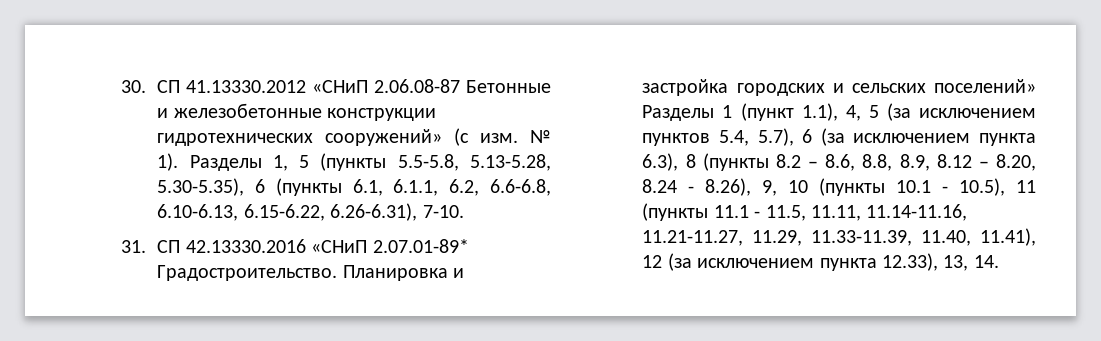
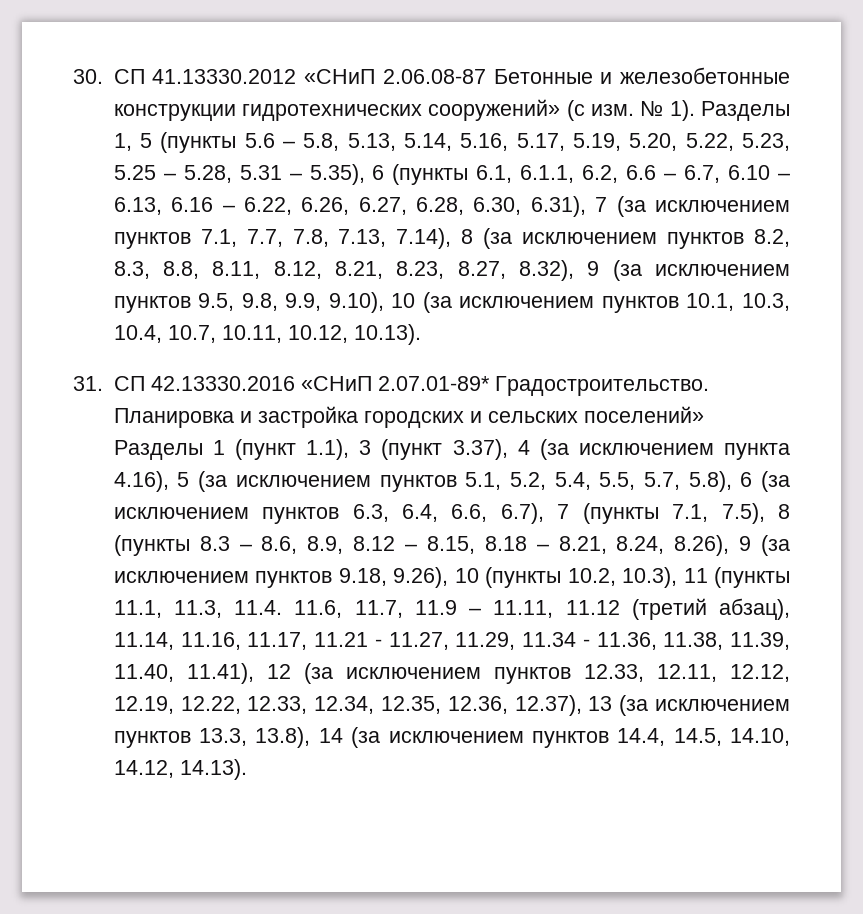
- Разделы 1, 5 (пункты 5.5-5.8, 5.13-5.28, 5.30-5.35), 6 (пункты 6.1, 6.1.1, 6.2, 6.6-6.8, 6.10-6.13, 6.15-6.22, 6.26-6.31), 7-10.
+ Разделы 1, 5 (пункты 5.6 – 5.8, 5.13, 5.14, 5.16, 5.17, 5.19, 5.20, 5.22, 5.23, 5.25 – 5.28, 5.31 – 5.35), 6 (пункты 6.1, 6.1.1, 6.2, 6.6 – 6.7, 6.10 – 6.13, 6.16 – 6.22, 6.26, 6.27, 6.28, 6.30, 6.31), 7 (за исключением пунктов 7.1, 7.7, 7.8, 7.13, 7.14), 8 (за исключением пунктов 8.2, 8.3, 8.8, 8.11, 8.12, 8.21, 8.23, 8.27, 8.32), 9 (за исключением пунктов 9.5, 9.8, 9.9, 9.10), 10 (за исключением пунктов 10.1, 10.3, 10.4, 10.7, 10.11, 10.12, 10.13).
- Планировка и застройка городских и сельских поселений» Разделы 1 (пункт 1.1), 4, 5 (за исключением пунктов 5.4, 5.7), 6 (за исключением пункта 6.3), 8 (пункты 8.2 – 8.6, 8.8, 8.9, 8.12 – 8.20, 8.24 - 8.26), 9, 10 (пункты 10.1 - 10.5), 11 (пункты 11.1 - 11.5, 11.11, 11.14-11.16, 11.21-11.27, 11.29, 11.33-11.39, 11.40, 11.41), 12 (за исключением пункта 12.33), 13, 14.
+ Планировка и застройка городских и сельских поселений» Разделы 1 (пункт 1.1), 3 (пункт 3.37), 4 (за исключением пункта 4.16), 5 (за исключением пунктов 5.1, 5.2, 5.4, 5.5, 5.7, 5.8), 6 (за исключением пунктов 6.3, 6.4, 6.6, 6.7), 7 (пункты 7.1, 7.5), 8 (пункты 8.3 – 8.6, 8.9, 8.12 – 8.15, 8.18 – 8.21, 8.24, 8.26), 9 (за исключением пунктов 9.18, 9.26), 10 (пункты 10.2, 10.3), 11 (пункты 11.1, 11.3, 11.4. 11.6, 11.7, 11.9 – 11.11, 11.12 (третий абзац), 11.14, 11.16, 11.17, 11.21 - 11.27, 11.29, 11.34 - 11.36, 11.38, 11.39, 11.40, 11.41), 12 (за исключением пунктов 12.33, 12.11, 12.12, 12.19, 12.22, 12.33, 12.34, 12.35, 12.36, 12.37), 13 (за исключением пунктов 13.3, 13.8), 14 (за исключением пунктов 14.4, 14.5, 14.10, 14.12, 14.13).

